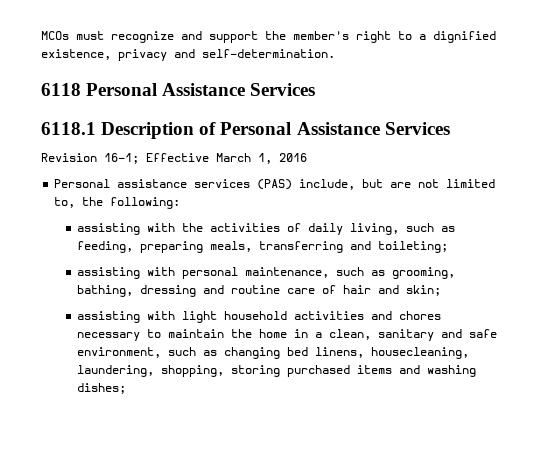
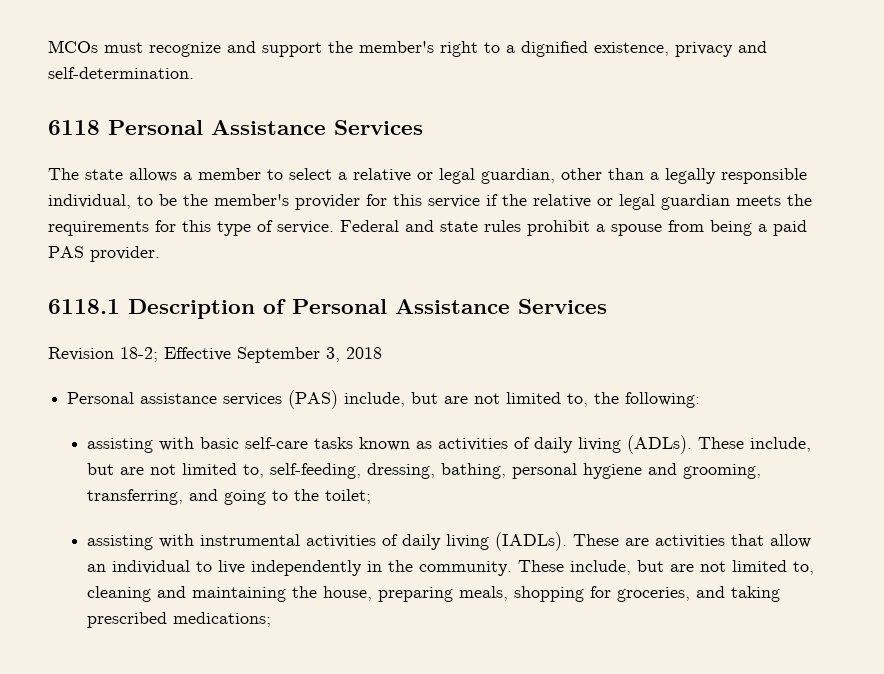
+ The state allows a member to select a relative or legal guardian, other than a legally responsible individual, to be the member's provider for this service if the relative or legal guardian meets the requirements for this type of service. Federal and state rules prohibit a spouse from being a paid PAS provider.
- Revision 16-1; Effective March 1, 2016
+ Revision 18-2; Effective September 3, 2018
- assisting with the activities of daily living, such as feeding, preparing meals, transferring and toileting;
- assisting with personal maintenance, such as grooming, bathing, dressing and routine care of hair and skin;
- assisting with light household activities and chores necessary to maintain the home in a clean, sanitary and safe environment, such as changing bed linens, housecleaning, laundering, shopping, storing purchased items and washing dishes;
+ assisting with basic self-care tasks known as activities of daily living (ADLs). These include, but are not limited to, self-feeding, dressing, bathing, personal hygiene and grooming, transferring, and going to the toilet;
+ assisting with instrumental activities of daily living (IADLs). These are activities that allow an individual to live independently in the community. These include, but are not limited to, cleaning and maintaining the house, preparing meals, shopping for groceries, and taking prescribed medications;

